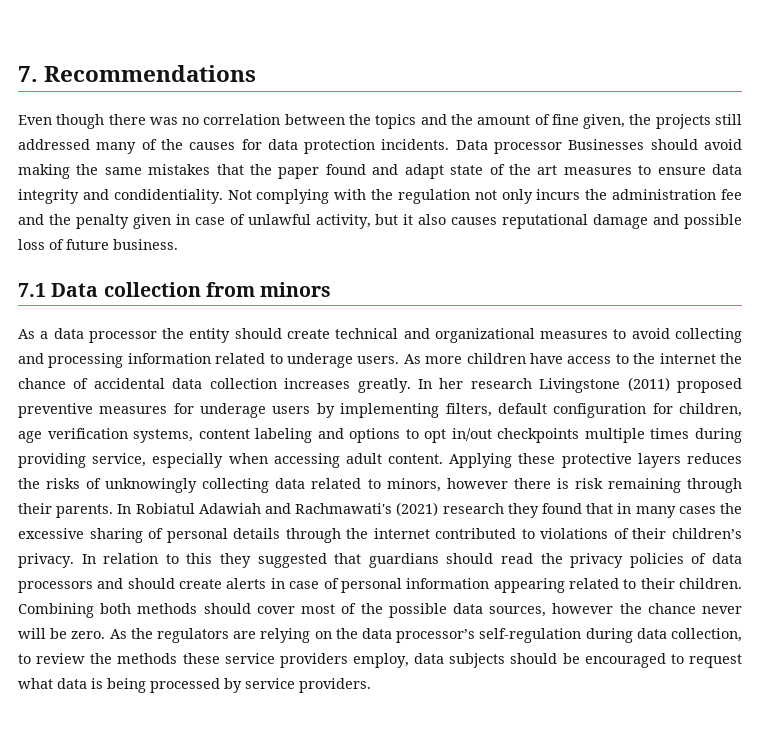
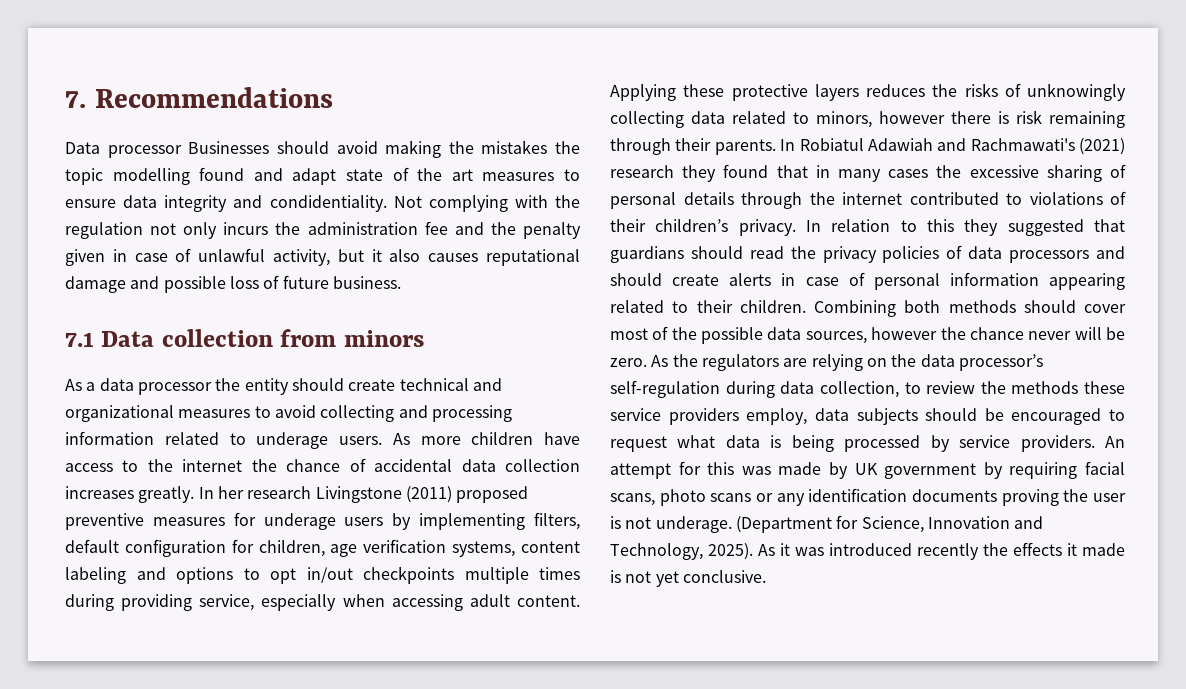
- Even though there was no correlation between the topics and the amount of fine given, the projects still addressed many of the causes for data protection incidents. Data processor Businesses should avoid making the same mistakes that the paper found and adapt state of the art measures to ensure data integrity and condidentiality.
+ Data processor Businesses should avoid making the mistakes the topic modelling found and adapt state of the art measures to ensure data integrity and condidentiality.
+ An attempt for this was made by UK government by requiring facial scans, photo scans or any identification documents proving the user is not underage. (Department for Science, Innovation and Technology, 2025). As it was introduced recently the effects it made is not yet conclusive.

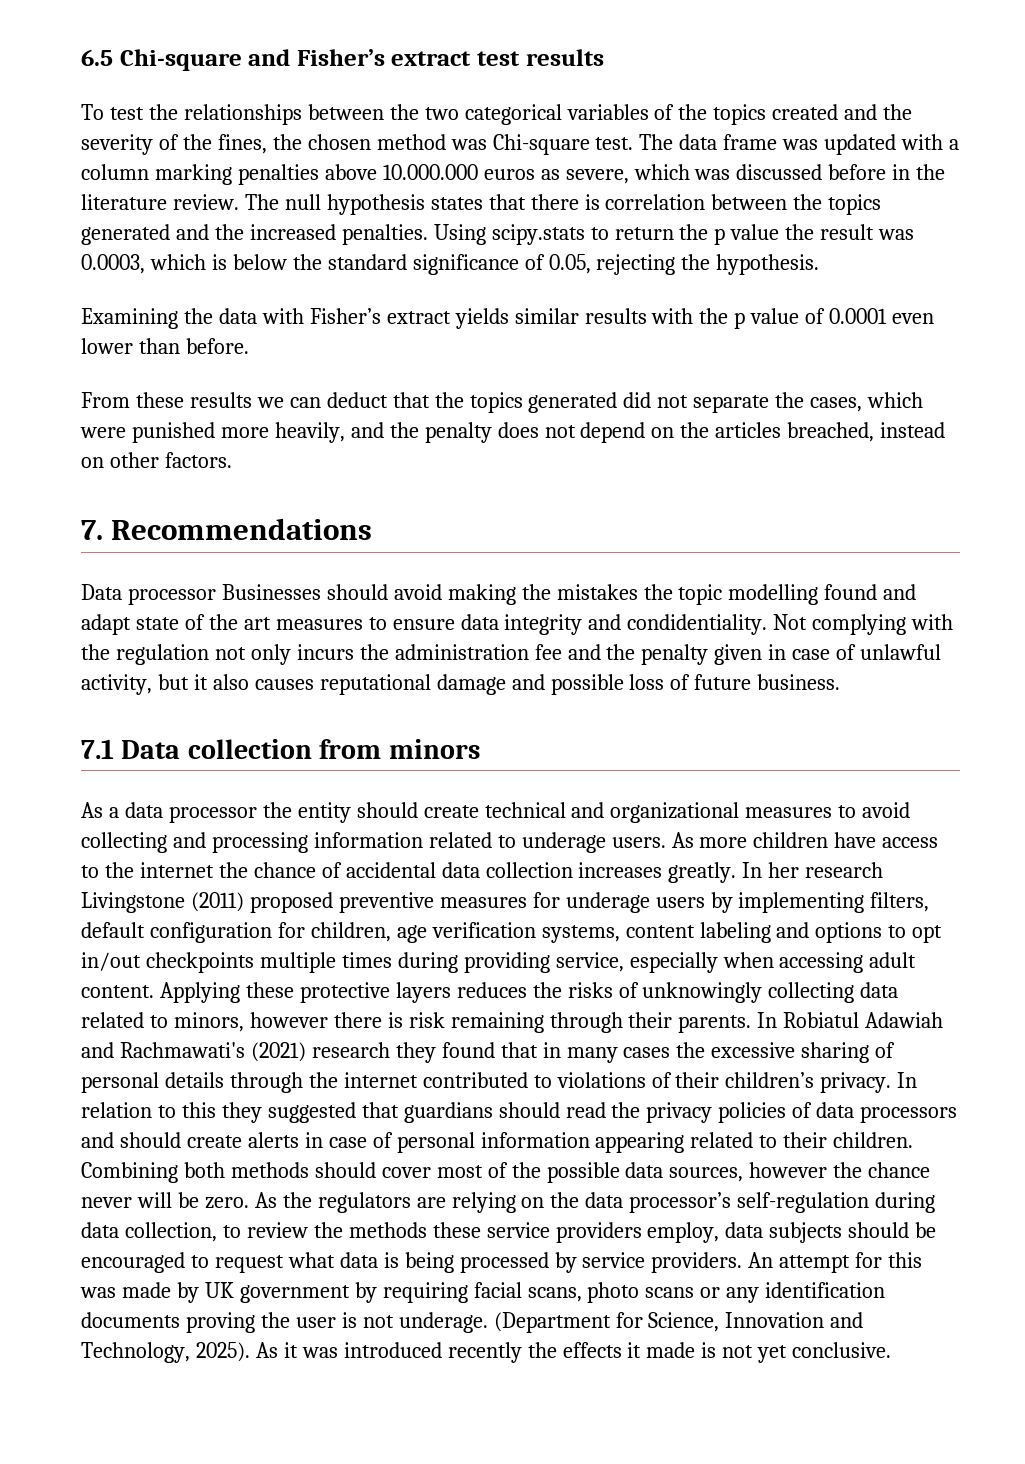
+ 6.5 Chi-square and Fisher’s extract test results
+ To test the relationships between the two categorical variables of the topics created and the severity of the fines, the chosen method was Chi-square test. The data frame was updated with a column marking penalties above 10.000.000 euros as severe, which was discussed before in the literature review. The null hypothesis states that there is correlation between the topics generated and the increased penalties. Using scipy.stats to return the p value the result was 0.0003, which is below the standard significance of 0.05, rejecting the hypothesis.
+ Examining the data with Fisher’s extract yields similar results with the p value of 0.0001 even lower than before.
+ From these results we can deduct that the topics generated did not separate the cases, which were punished more heavily, and the penalty does not depend on the articles breached, instead on other factors.

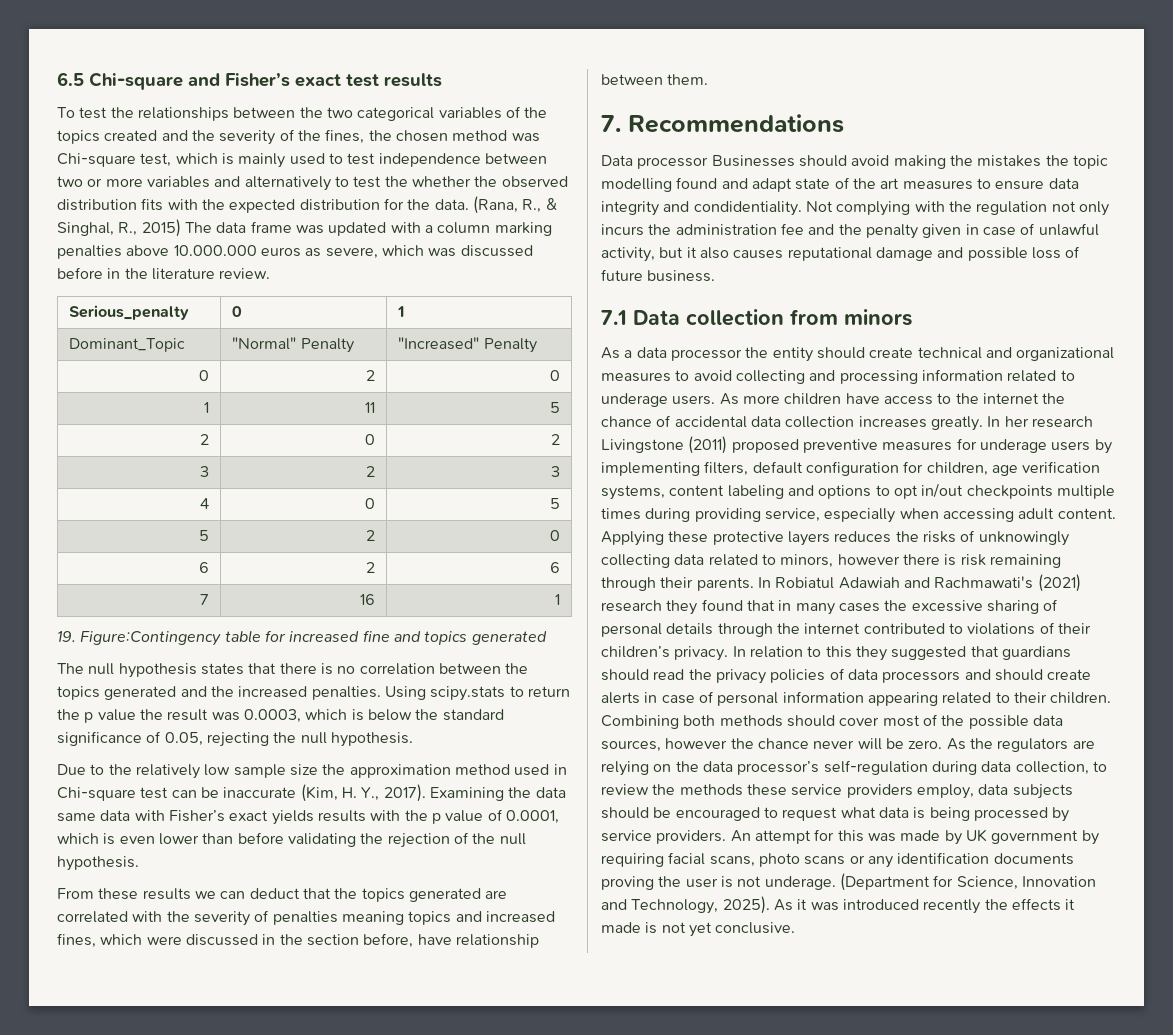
- 6.5 Chi-square and Fisher’s extract test results
+ 6.5 Chi-square and Fisher’s exact test results
- To test the relationships between the two categorical variables of the topics created and the severity of the fines, the chosen method was Chi-square test. The data frame was updated with a column marking penalties above 10.000.000 euros as severe, which was discussed before in the literature review. The null hypothesis states that there is correlation between the topics generated and the increased penalties.
+ To test the relationships between the two categorical variables of the topics created and the severity of the fines, the chosen method was Chi-square test, which is mainly used to test independence between two or more variables and alternatively to test the whether the observed distribution fits with the expected distribution for the data. (Rana, R., & Singhal, R., 2015) The data frame was updated with a column marking penalties above 10.000.000 euros as severe, which was discussed before in the literature review.
+ Serious_penalty | 0 | 1
+ Dominant_Topic | "Normal" Penalty | "Increased" Penalty
+ 0 | 2 | 0
+ 1 | 11 | 5
+ 2 | 0 | 2
+ 3 | 2 | 3
+ 4 | 0 | 5
+ 5 | 2 | 0
+ 6 | 2 | 6
+ 7 | 16 | 1
+ 19. Figure:Contingency table for increased fine and topics generated
+ The null hypothesis states that there is no correlation between the topics generated and the increased penalties.
- Using scipy.stats to return the p value the result was 0.0003, which is below the standard significance of 0.05, rejecting the hypothesis.
- Examining the data with Fisher’s extract yields similar results with the p value of 0.0001 even lower than before.
+ Using scipy.stats to return the p value the result was 0.0003, which is below the standard significance of 0.05, rejecting the null hypothesis.
+ Due to the relatively low sample size the approximation method used in Chi-square test can be inaccurate (Kim, H. Y., 2017). Examining the data same data with Fisher’s exact yields results with the p value of 0.0001, which is even lower than before validating the rejection of the null hypothesis.
- From these results we can deduct that the topics generated did not separate the cases, which were punished more heavily, and the penalty does not depend on the articles breached, instead on other factors.
+ From these results we can deduct that the topics generated are correlated with the severity of penalties meaning topics and increased fines, which were discussed in the section before, have relationship between them.

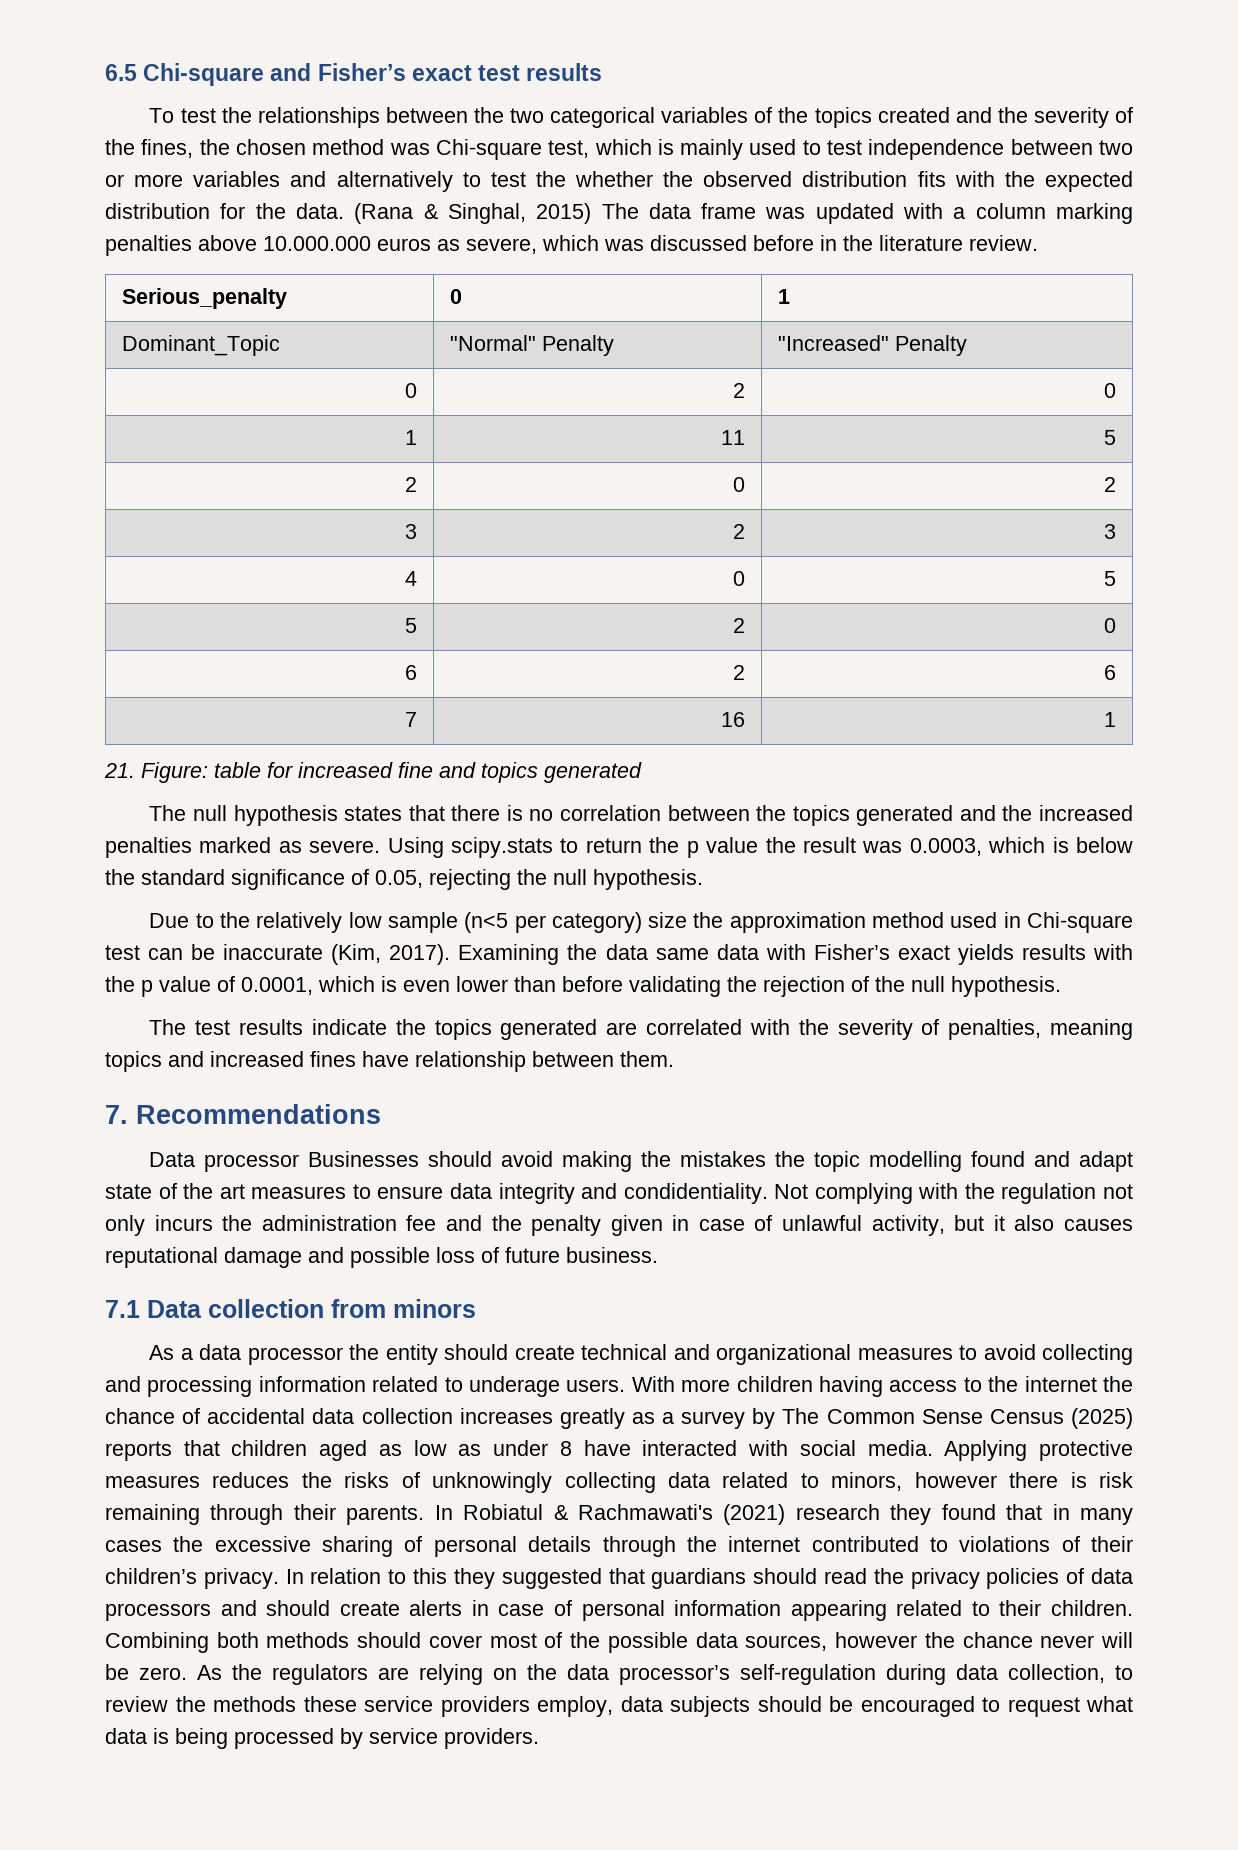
- (Rana, R., & Singhal, R., 2015) The data frame was updated with a column marking penalties above 10.000.000 euros as severe, which was discussed before in the literature review.
+ (Rana & Singhal, 2015) The data frame was updated with a column marking penalties above 10.000.000 euros as severe, which was discussed before in the literature review.
- 19. Figure:Contingency table for increased fine and topics generated
+ 21. Figure: table for increased fine and topics generated
- The null hypothesis states that there is no correlation between the topics generated and the increased penalties.
+ The null hypothesis states that there is no correlation between the topics generated and the increased penalties marked as severe.
- Due to the relatively low sample size the approximation method used in Chi-square test can be inaccurate (Kim, H. Y., 2017).
+ Due to the relatively low sample (n<5 per category) size the approximation method used in Chi-square test can be inaccurate (Kim, 2017).
- From these results we can deduct that the topics generated are correlated with the severity of penalties meaning topics and increased fines, which were discussed in the section before, have relationship between them.
+ The test results indicate the topics generated are correlated with the severity of penalties, meaning topics and increased fines have relationship between them.
- As more children have access to the internet the chance of accidental data collection increases greatly. In her research Livingstone (2011) proposed preventive measures for underage users by implementing filters, default configuration for children, age verification systems, content labeling and options to opt in/out checkpoints multiple times during providing service, especially when accessing adult content. Applying these protective layers reduces the risks of unknowingly collecting data related to minors, however there is risk remaining through their parents.
+ With more children having access to the internet the chance of accidental data collection increases greatly as a survey by The Common Sense Census (2025) reports that children aged as low as under 8 have interacted with social media. Applying protective measures reduces the risks of unknowingly collecting data related to minors, however there is risk remaining through their parents.
- In Robiatul Adawiah and Rachmawati's (2021) research they found that in many cases the excessive sharing of personal details through the internet contributed to violations of their children’s privacy.
+ In Robiatul & Rachmawati's (2021) research they found that in many cases the excessive sharing of personal details through the internet contributed to violations of their children’s privacy.
- An attempt for this was made by UK government by requiring facial scans, photo scans or any identification documents proving the user is not underage. (Department for Science, Innovation and Technology, 2025). As it was introduced recently the effects it made is not yet conclusive.

